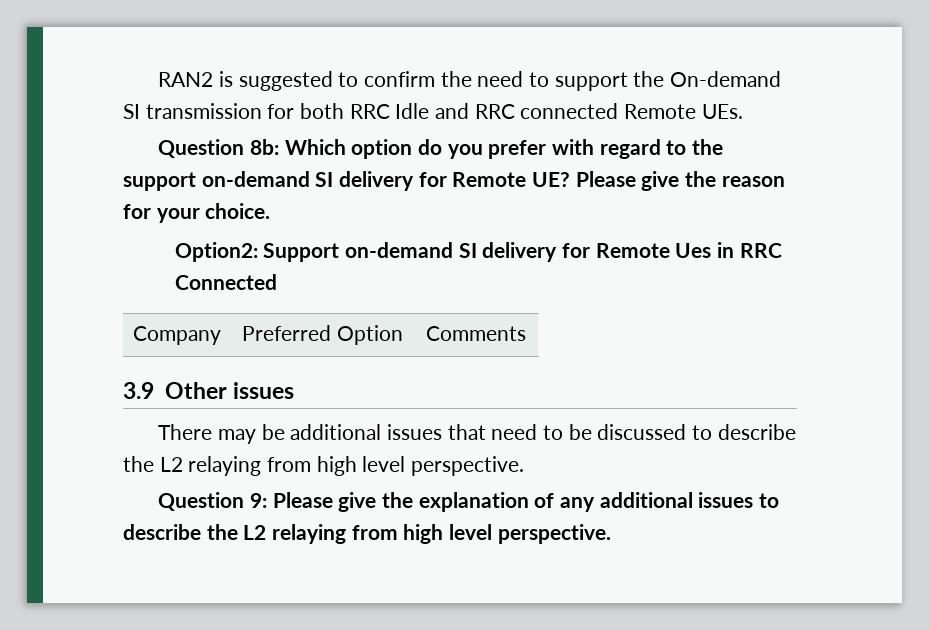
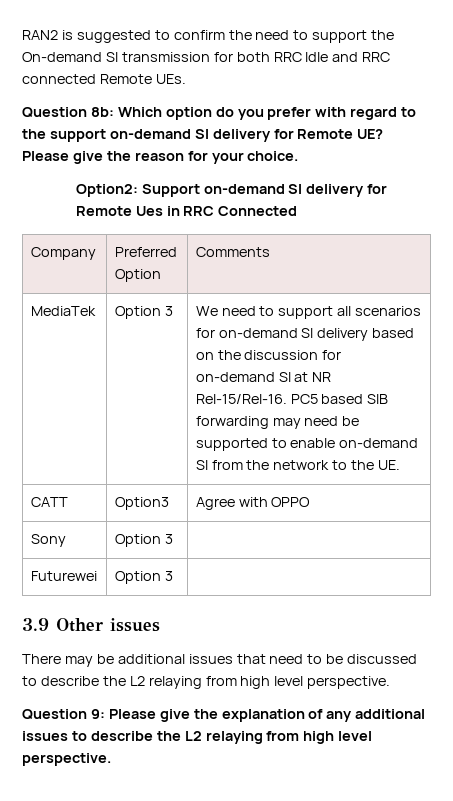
+ MediaTek | Option 3 | We need to support all scenarios for on-demand SI delivery based on the discussion for on-demand SI at NR Rel-15/Rel-16. PC5 based SIB forwarding may need be supported to enable on-demand SI from the network to the UE.
+ CATT | Option3 | Agree with OPPO
+ Sony | Option 3 |
+ Futurewei | Option 3 |

